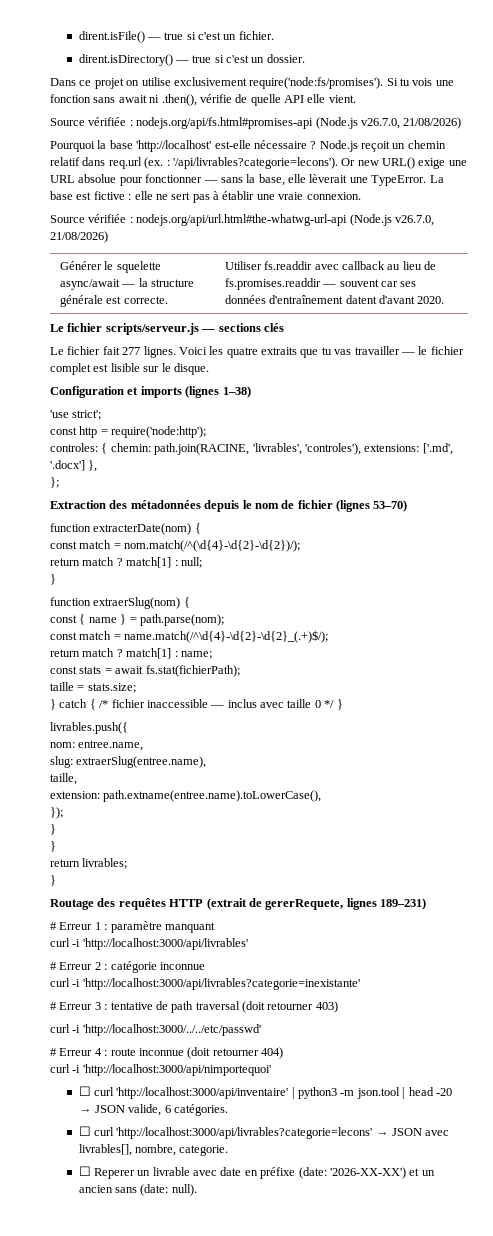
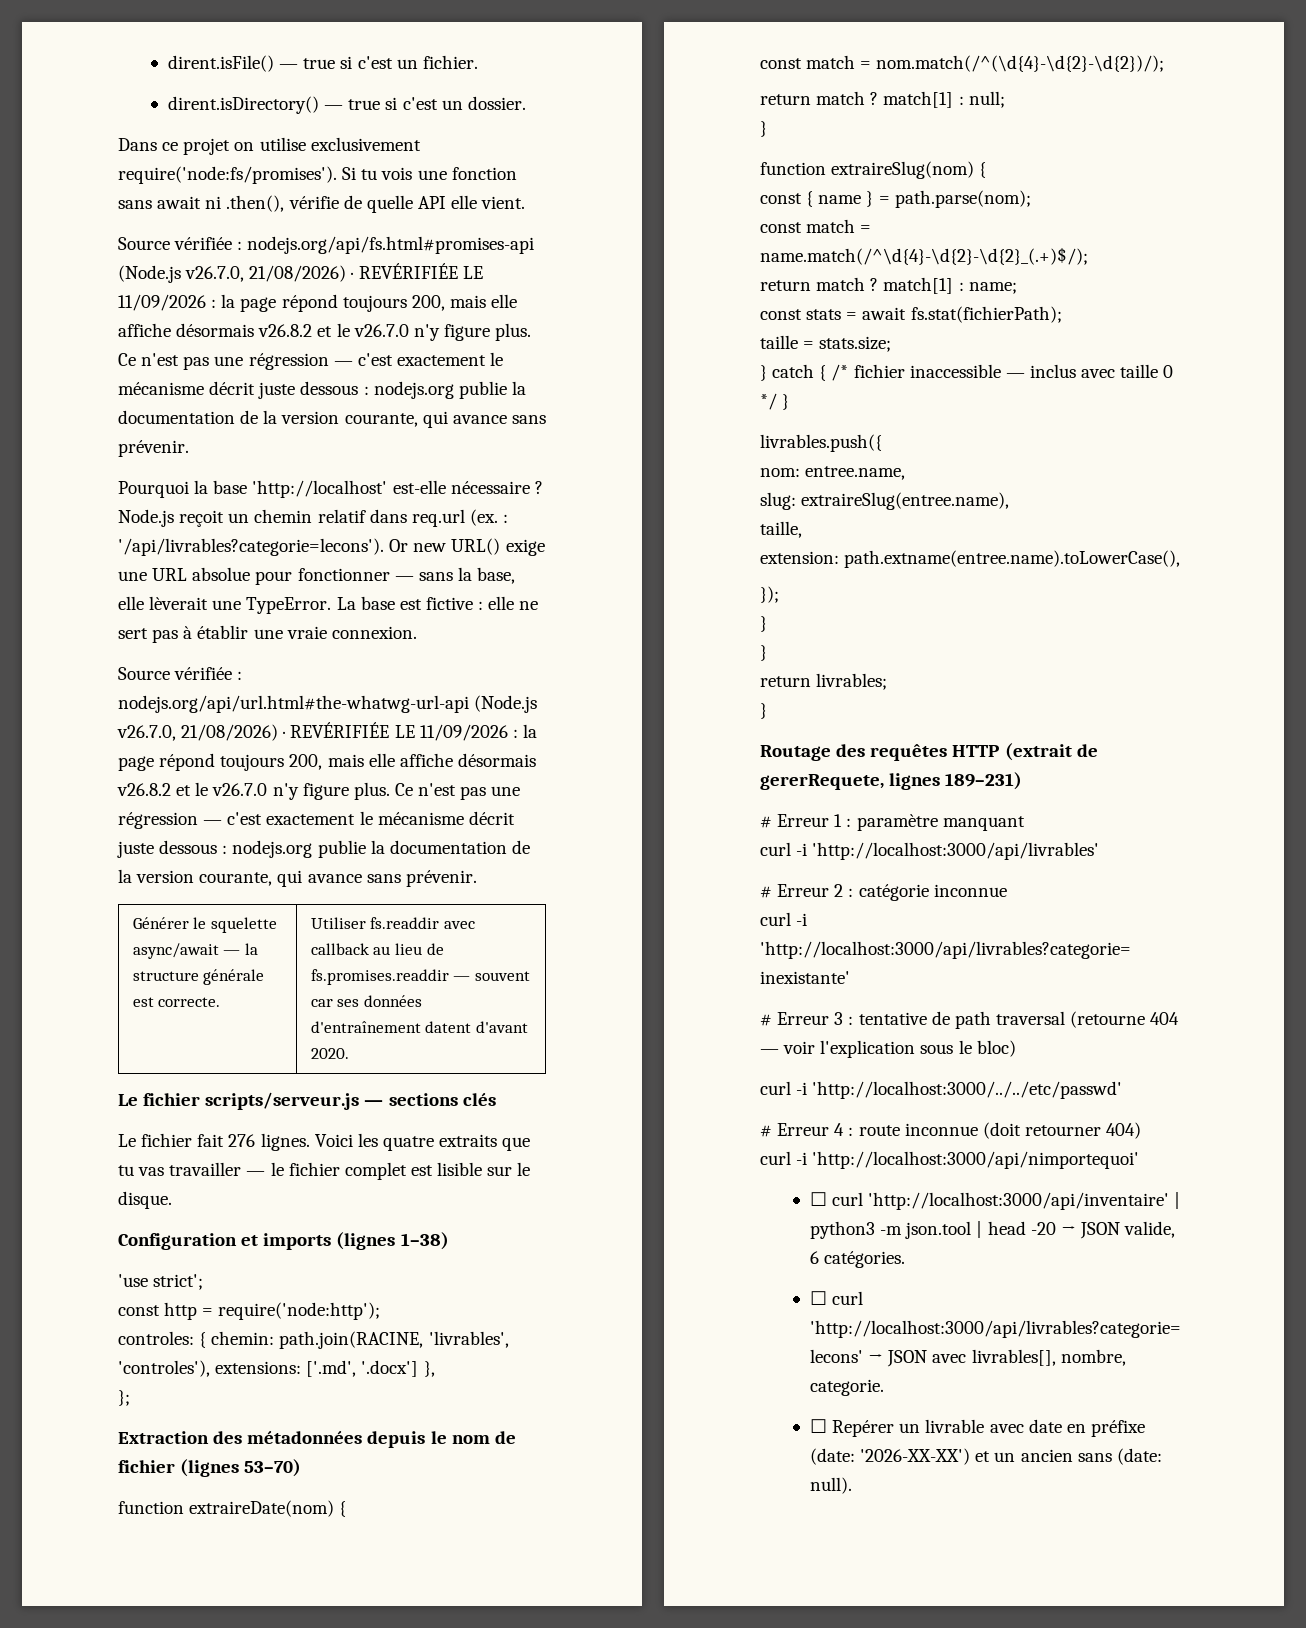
- Source vérifiée : nodejs.org/api/fs.html#promises-api (Node.js v26.7.0, 21/08/2026)
+ Source vérifiée : nodejs.org/api/fs.html#promises-api (Node.js v26.7.0, 21/08/2026) · REVÉRIFIÉE LE 11/09/2026 : la page répond toujours 200, mais elle affiche désormais v26.8.2 et le v26.7.0 n'y figure plus. Ce n'est pas une régression — c'est exactement le mécanisme décrit juste dessous : nodejs.org publie la documentation de la version courante, qui avance sans prévenir.
- Source vérifiée : nodejs.org/api/url.html#the-whatwg-url-api (Node.js v26.7.0, 21/08/2026)
+ Source vérifiée : nodejs.org/api/url.html#the-whatwg-url-api (Node.js v26.7.0, 21/08/2026) · REVÉRIFIÉE LE 11/09/2026 : la page répond toujours 200, mais elle affiche désormais v26.8.2 et le v26.7.0 n'y figure plus. Ce n'est pas une régression — c'est exactement le mécanisme décrit juste dessous : nodejs.org publie la documentation de la version courante, qui avance sans prévenir.
- Le fichier fait 277 lignes.
+ Le fichier fait 276 lignes.
- function extracterDate(nom) {
+ function extraireDate(nom) {
- function extraerSlug(nom) {
+ function extraireSlug(nom) {
- slug: extraerSlug(entree.name),
+ slug: extraireSlug(entree.name),
- # Erreur 3 : tentative de path traversal (doit retourner 403)
+ # Erreur 3 : tentative de path traversal (retourne 404 — voir l'explication sous le bloc)
- ☐ Reperer un livrable avec date en préfixe (date: '2026-XX-XX') et un ancien sans (date: null).
+ ☐ Repérer un livrable avec date en préfixe (date: '2026-XX-XX') et un ancien sans (date: null).

